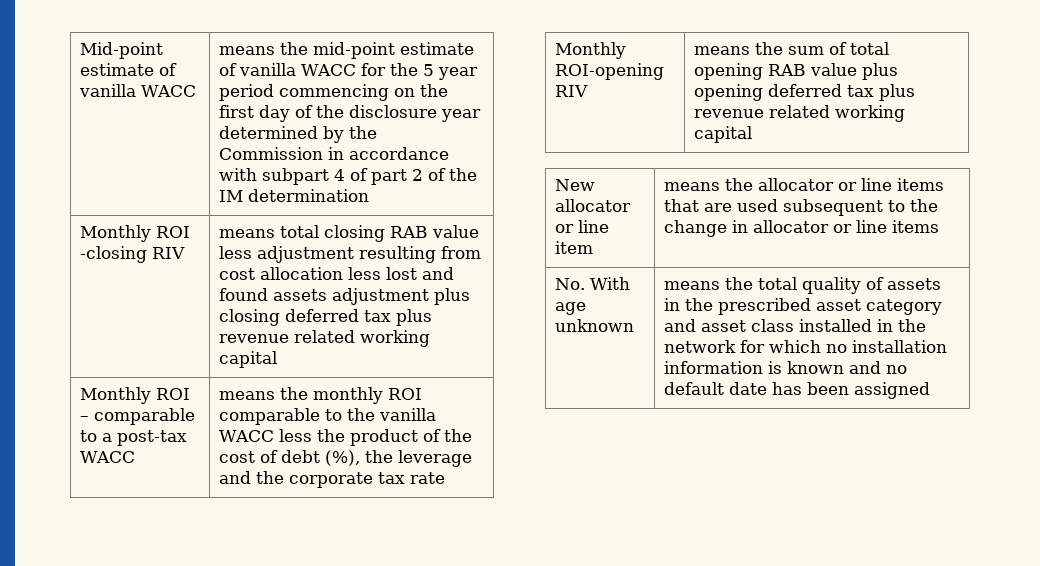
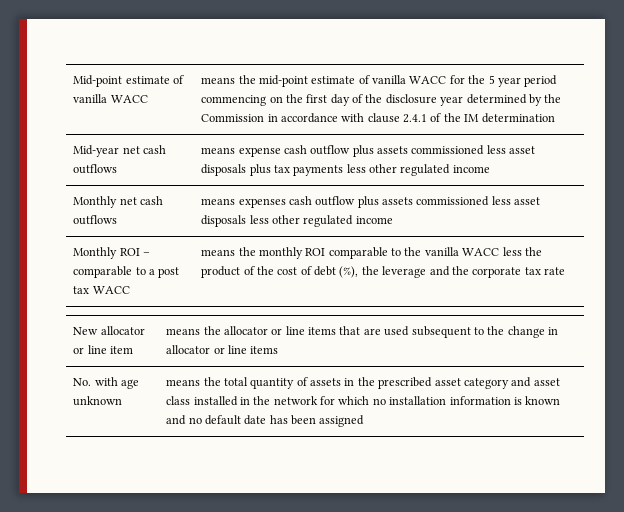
- means the mid-point estimate of vanilla WACC for the 5 year period commencing on the first day of the disclosure year determined by the Commission in accordance with subpart 4 of part 2 of the IM determination
+ means the mid-point estimate of vanilla WACC for the 5 year period commencing on the first day of the disclosure year determined by the Commission in accordance with clause 2.4.1 of the IM determination
- Monthly ROI -closing RIV | means total closing RAB value less adjustment resulting from cost allocation less lost and found assets adjustment plus closing deferred tax plus revenue related working capital
+ Mid-year net cash outflows | means expense cash outflow plus assets commissioned less asset disposals plus tax payments less other regulated income
+ Monthly net cash outflows | means expenses cash outflow plus assets commissioned less asset disposals less other regulated income
- Monthly ROI – comparable to a post-tax WACC | means the monthly ROI comparable to the vanilla WACC less the product of the cost of debt (%), the leverage and the corporate tax rate
+ Monthly ROI – comparable to a post tax WACC | means the monthly ROI comparable to the vanilla WACC less the product of the cost of debt (%), the leverage and the corporate tax rate
- Monthly ROI-opening RIV | means the sum of total opening RAB value plus opening deferred tax plus revenue related working capital
- No. With age unknown | means the total quality of assets in the prescribed asset category and asset class installed in the network for which no installation information is known and no default date has been assigned
+ No. with age unknown | means the total quantity of assets in the prescribed asset category and asset class installed in the network for which no installation information is known and no default date has been assigned

